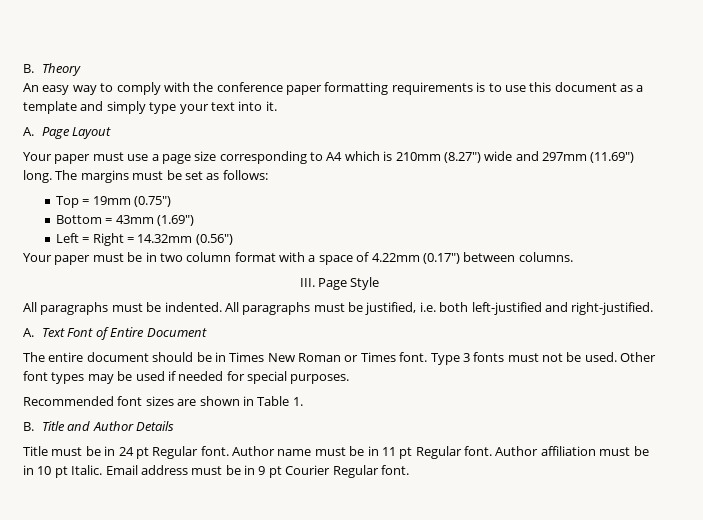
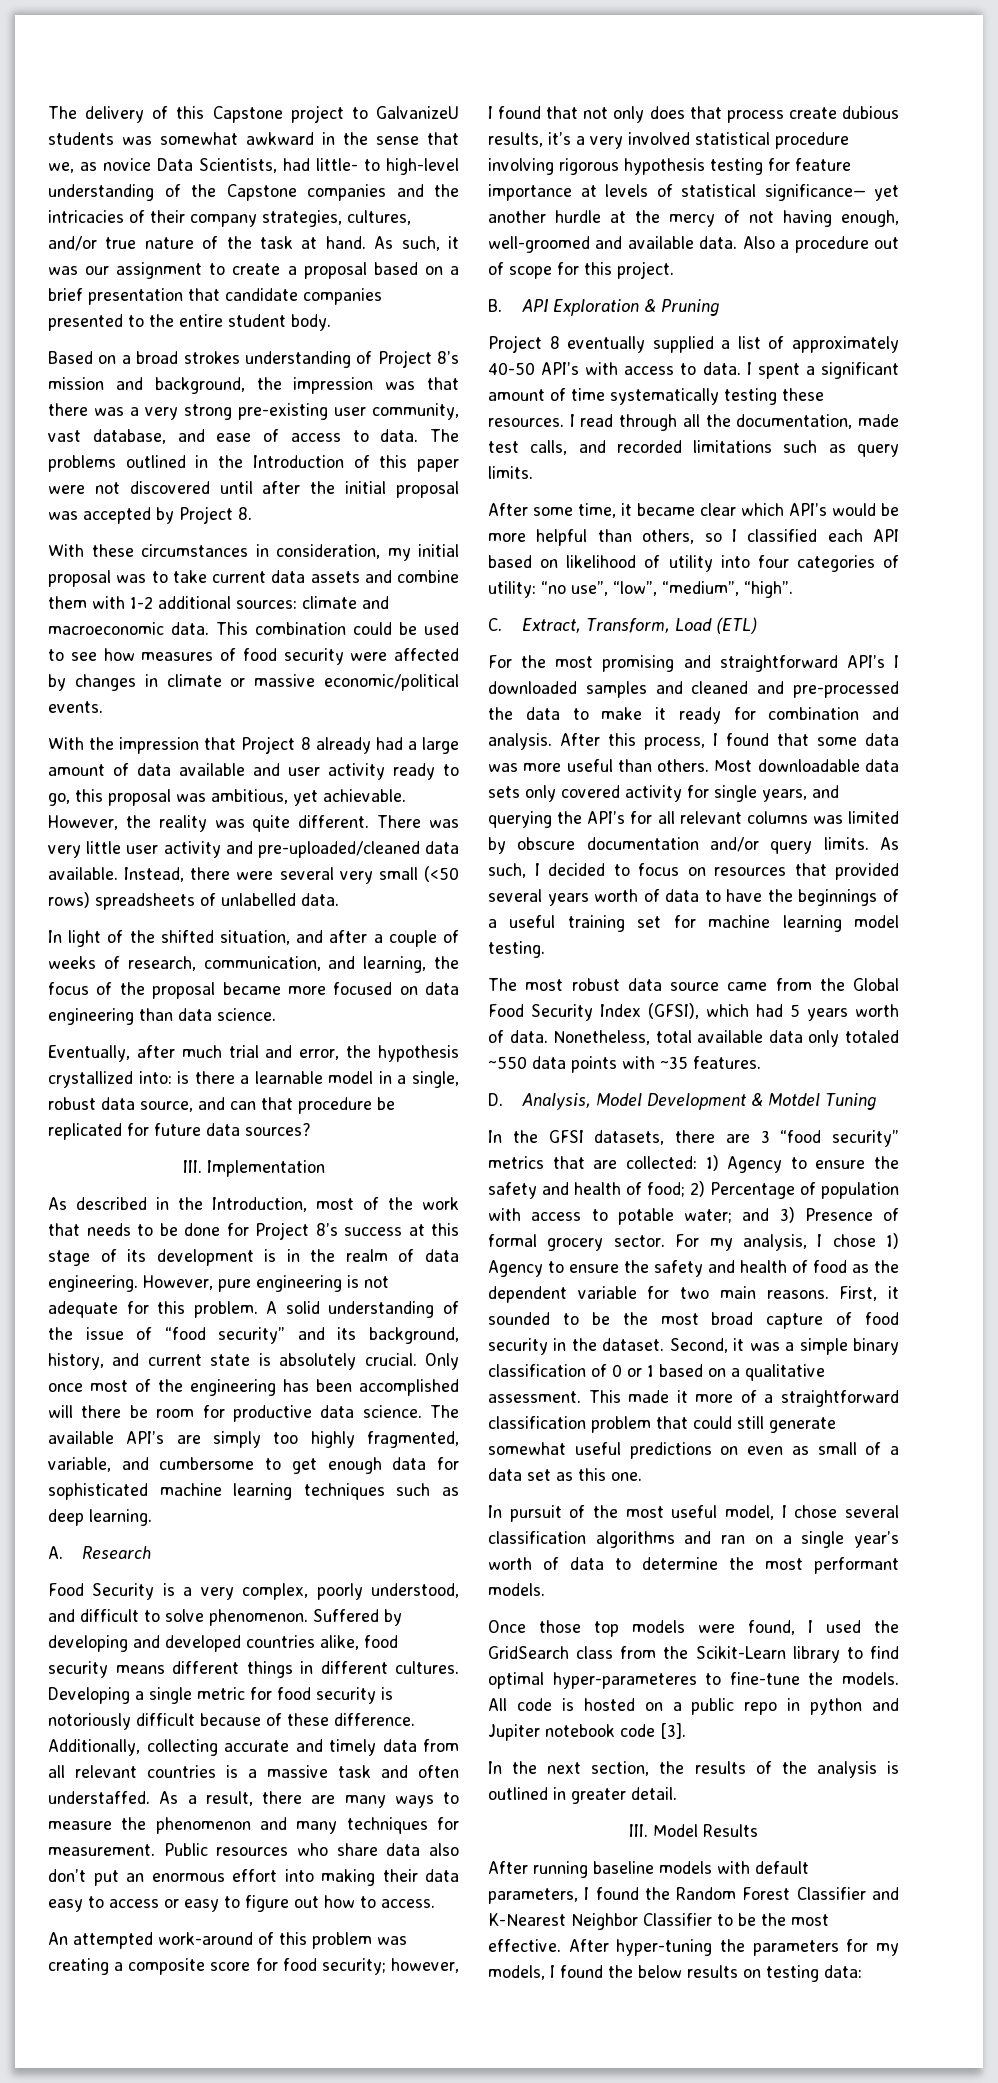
- B. Theory
- An easy way to comply with the conference paper formatting requirements is to use this document as a template and simply type your text into it.
- A. Page Layout
- Your paper must use a page size corresponding to A4 which is 210mm (8.27") wide and 297mm (11.69") long. The margins must be set as follows:
- Top = 19mm (0.75")
- Bottom = 43mm (1.69")
- Left = Right = 14.32mm (0.56")
- Your paper must be in two column format with a space of 4.22mm (0.17") between columns.
- III. Page Style
- All paragraphs must be indented. All paragraphs must be justified, i.e. both left-justified and right-justified.
- A. Text Font of Entire Document
- The entire document should be in Times New Roman or Times font. Type 3 fonts must not be used. Other font types may be used if needed for special purposes.
- Recommended font sizes are shown in Table 1.
- B. Title and Author Details
- Title must be in 24 pt Regular font. Author name must be in 11 pt Regular font. Author affiliation must be in 10 pt Italic. Email address must be in 9 pt Courier Regular font.
+ The delivery of this Capstone project to GalvanizeU students was somewhat awkward in the sense that we, as novice Data Scientists, had little- to high-level understanding of the Capstone companies and the intricacies of their company strategies, cultures, and/or true nature of the task at hand. As such, it was our assignment to create a proposal based on a brief presentation that candidate companies presented to the entire student body.
+ Based on a broad strokes understanding of Project 8’s mission and background, the impression was that there was a very strong pre-existing user community, vast database, and ease of access to data. The problems outlined in the Introduction of this paper were not discovered until after the initial proposal was accepted by Project 8.
+ With these circumstances in consideration, my initial proposal was to take current data assets and combine them with 1-2 additional sources: climate and macroeconomic data. This combination could be used to see how measures of food security were affected by changes in climate or massive economic/political events.
+ With the impression that Project 8 already had a large amount of data available and user activity ready to go, this proposal was ambitious, yet achievable. However, the reality was quite different. There was very little user activity and pre-uploaded/cleaned data available. Instead, there were several very small (<50 rows) spreadsheets of unlabelled data.
+ In light of the shifted situation, and after a couple of weeks of research, communication, and learning, the focus of the proposal became more focused on data engineering than data science.
+ Eventually, after much trial and error, the hypothesis crystallized into: is there a learnable model in a single, robust data source, and can that procedure be replicated for future data sources?
+ III. Implementation
+ As described in the Introduction, most of the work that needs to be done for Project 8’s success at this stage of its development is in the realm of data engineering. However, pure engineering is not adequate for this problem. A solid understanding of the issue of “food security” and its background, history, and current state is absolutely crucial. Only once most of the engineering has been accomplished will there be room for productive data science. The available API’s are simply too highly fragmented, variable, and cumbersome to get enough data for sophisticated machine learning techniques such as deep learning.
+ A. Research
+ Food Security is a very complex, poorly understood, and difficult to solve phenomenon. Suffered by developing and developed countries alike, food security means different things in different cultures. Developing a single metric for food security is notoriously difficult because of these difference. Additionally, collecting accurate and timely data from all relevant countries is a massive task and often understaffed. As a result, there are many ways to measure the phenomenon and many techniques for measurement. Public resources who share data also don’t put an enormous effort into making their data easy to access or easy to figure out how to access.
+ An attempted work-around of this problem was creating a composite score for food security; however, I found that not only does that process create dubious results, it’s a very involved statistical procedure involving rigorous hypothesis testing for feature importance at levels of statistical significance— yet another hurdle at the mercy of not having enough, well-groomed and available data. Also a procedure out of scope for this project.
+ B. API Exploration & Pruning
+ Project 8 eventually supplied a list of approximately 40-50 API’s with access to data. I spent a significant amount of time systematically testing these resources. I read through all the documentation, made test calls, and recorded limitations such as query limits.
+ After some time, it became clear which API’s would be more helpful than others, so I classified each API based on likelihood of utility into four categories of utility: “no use”, “low”, “medium”, “high”.
+ C. Extract, Transform, Load (ETL)
+ For the most promising and straightforward API’s I downloaded samples and cleaned and pre-processed the data to make it ready for combination and analysis. After this process, I found that some data was more useful than others. Most downloadable data sets only covered activity for single years, and querying the API’s for all relevant columns was limited by obscure documentation and/or query limits. As such, I decided to focus on resources that provided several years worth of data to have the beginnings of a useful training set for machine learning model testing.
+ The most robust data source came from the Global Food Security Index (GFSI), which had 5 years worth of data. Nonetheless, total available data only totaled ~550 data points with ~35 features.
+ D. Analysis, Model Development & Motdel Tuning
+ In the GFSI datasets, there are 3 “food security” metrics that are collected: 1) Agency to ensure the safety and health of food; 2) Percentage of population with access to potable water; and 3) Presence of formal grocery sector. For my analysis, I chose 1) Agency to ensure the safety and health of food as the dependent variable for two main reasons. First, it sounded to be the most broad capture of food security in the dataset. Second, it was a simple binary classification of 0 or 1 based on a qualitative assessment. This made it more of a straightforward classification problem that could still generate somewhat useful predictions on even as small of a data set as this one.
+ In pursuit of the most useful model, I chose several classification algorithms and ran on a single year’s worth of data to determine the most performant models.
+ Once those top models were found, I used the GridSearch class from the Scikit-Learn library to find optimal hyper-parameteres to fine-tune the models. All code is hosted on a public repo in python and Jupiter notebook code [3].
+ In the next section, the results of the analysis is outlined in greater detail.
+ III. Model Results
+ After running baseline models with default parameters, I found the Random Forest Classifier and K-Nearest Neighbor Classifier to be the most effective. After hyper-tuning the parameters for my models, I found the below results on testing data:

